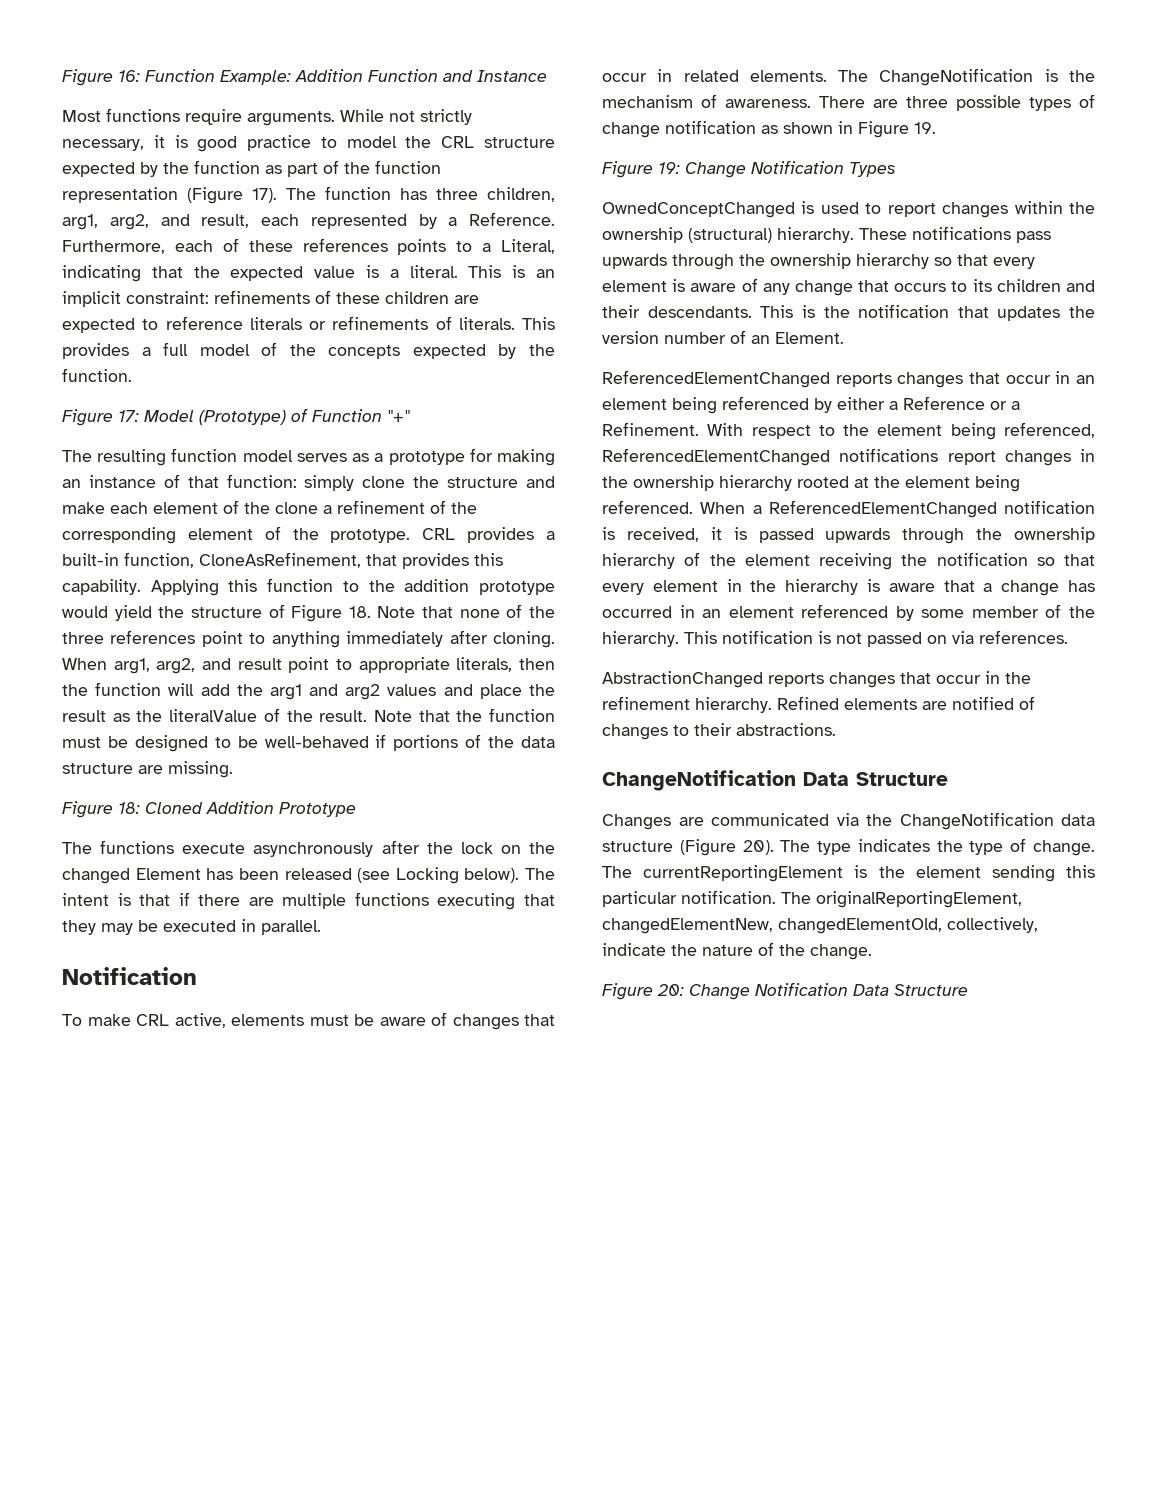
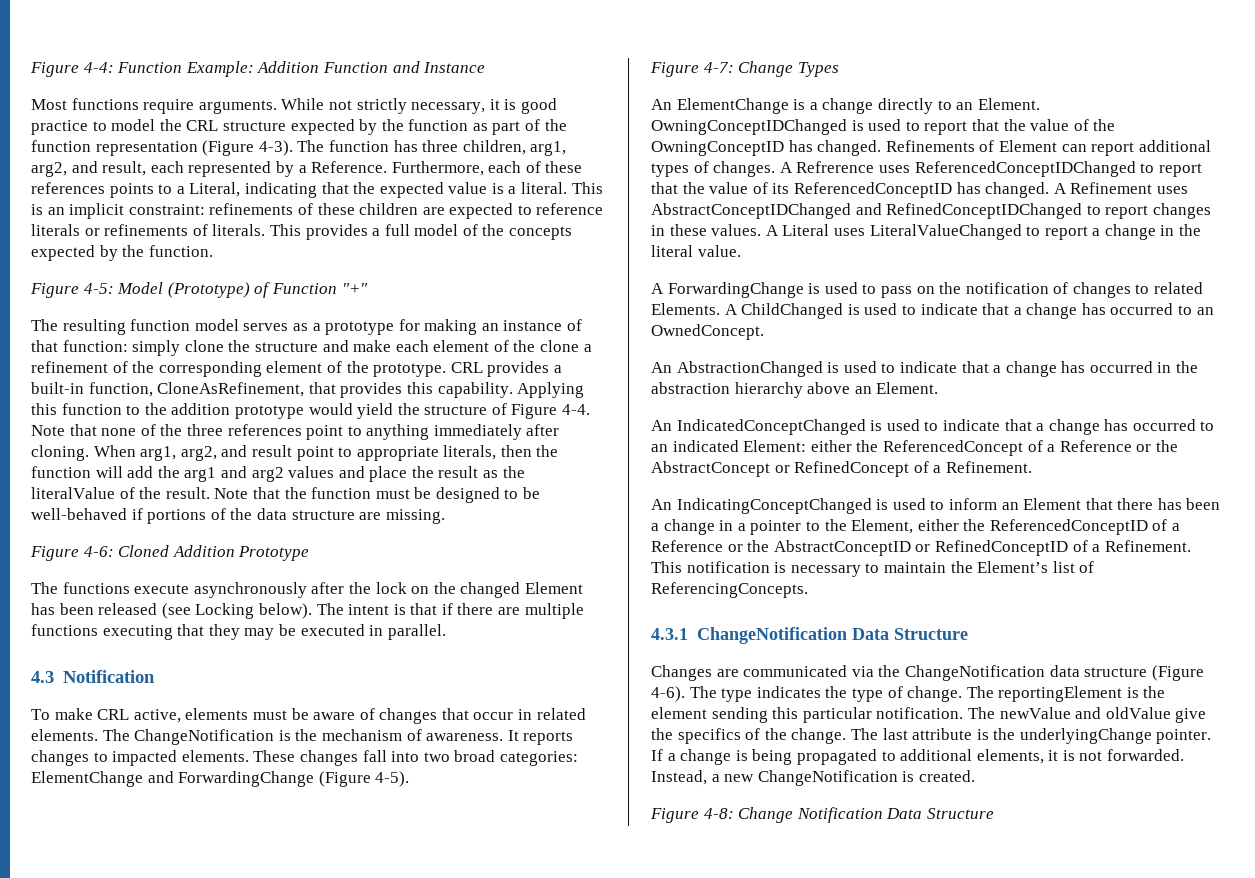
- Figure 16: Function Example: Addition Function and Instance
+ Figure 4-4: Function Example: Addition Function and Instance
- While not strictly necessary, it is good practice to model the CRL structure expected by the function as part of the function representation (Figure 17).
+ While not strictly necessary, it is good practice to model the CRL structure expected by the function as part of the function representation (Figure 4-3).
- Figure 17: Model (Prototype) of Function "+"
+ Figure 4-5: Model (Prototype) of Function "+"
- Applying this function to the addition prototype would yield the structure of Figure 18. Note that none of the three references point to anything immediately after cloning.
+ Applying this function to the addition prototype would yield the structure of Figure 4-4. Note that none of the three references point to anything immediately after cloning.
- Figure 18: Cloned Addition Prototype
+ Figure 4-6: Cloned Addition Prototype
  The intent is that if there are multiple functions executing that they may be executed in parallel.
- Notification
+ 4.3 Notification
- There are three possible types of change notification as shown in Figure 19.
- Figure 19: Change Notification Types
- OwnedConceptChanged is used to report changes within the ownership (structural) hierarchy. These notifications pass upwards through the ownership hierarchy so that every element is aware of any change that occurs to its children and their descendants. This is the notification that updates the version number of an Element.
- ReferencedElementChanged reports changes that occur in an element being referenced by either a Reference or a Refinement. With respect to the element being referenced, ReferencedElementChanged notifications report changes in the ownership hierarchy rooted at the element being referenced. When a ReferencedElementChanged notification is received, it is passed upwards through the ownership hierarchy of the element receiving the notification so that every element in the hierarchy is aware that a change has occurred in an element referenced by some member of the hierarchy. This notification is not passed on via references.
- AbstractionChanged reports changes that occur in the refinement hierarchy. Refined elements are notified of changes to their abstractions.
- ChangeNotification Data Structure
+ It reports changes to impacted elements. These changes fall into two broad categories: ElementChange and ForwardingChange (Figure 4-5).
+ Figure 4-7: Change Types
+ An ElementChange is a change directly to an Element. OwningConceptIDChanged is used to report that the value of the OwningConceptID has changed. Refinements of Element can report additional types of changes. A Refrerence uses ReferencedConceptIDChanged to report that the value of its ReferencedConceptID has changed. A Refinement uses AbstractConceptIDChanged and RefinedConceptIDChanged to report changes in these values. A Literal uses LiteralValueChanged to report a change in the literal value.
+ A ForwardingChange is used to pass on the notification of changes to related Elements. A ChildChanged is used to indicate that a change has occurred to an OwnedConcept.
+ An AbstractionChanged is used to indicate that a change has occurred in the abstraction hierarchy above an Element.
+ An IndicatedConceptChanged is used to indicate that a change has occurred to an indicated Element: either the ReferencedConcept of a Reference or the AbstractConcept or RefinedConcept of a Refinement.
+ An IndicatingConceptChanged is used to inform an Element that there has been a change in a pointer to the Element, either the ReferencedConceptID of a Reference or the AbstractConceptID or RefinedConceptID of a Refinement. This notification is necessary to maintain the Element’s list of ReferencingConcepts.
+ 4.3.1 ChangeNotification Data Structure
- Changes are communicated via the ChangeNotification data structure (Figure 20).
+ Changes are communicated via the ChangeNotification data structure (Figure 4-6).
- The currentReportingElement is the element sending this particular notification.
+ The reportingElement is the element sending this particular notification.
- The originalReportingElement, changedElementNew, changedElementOld, collectively, indicate the nature of the change.
- Figure 20: Change Notification Data Structure
+ The newValue and oldValue give the specifics of the change. The last attribute is the underlyingChange pointer. If a change is being propagated to additional elements, it is not forwarded. Instead, a new ChangeNotification is created.
+ Figure 4-8: Change Notification Data Structure

